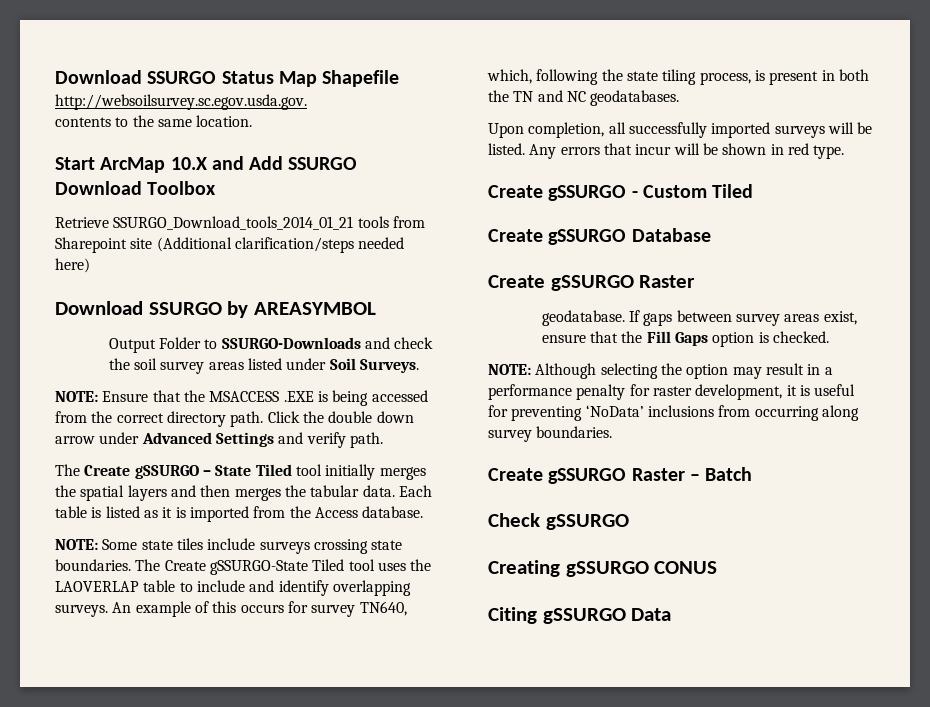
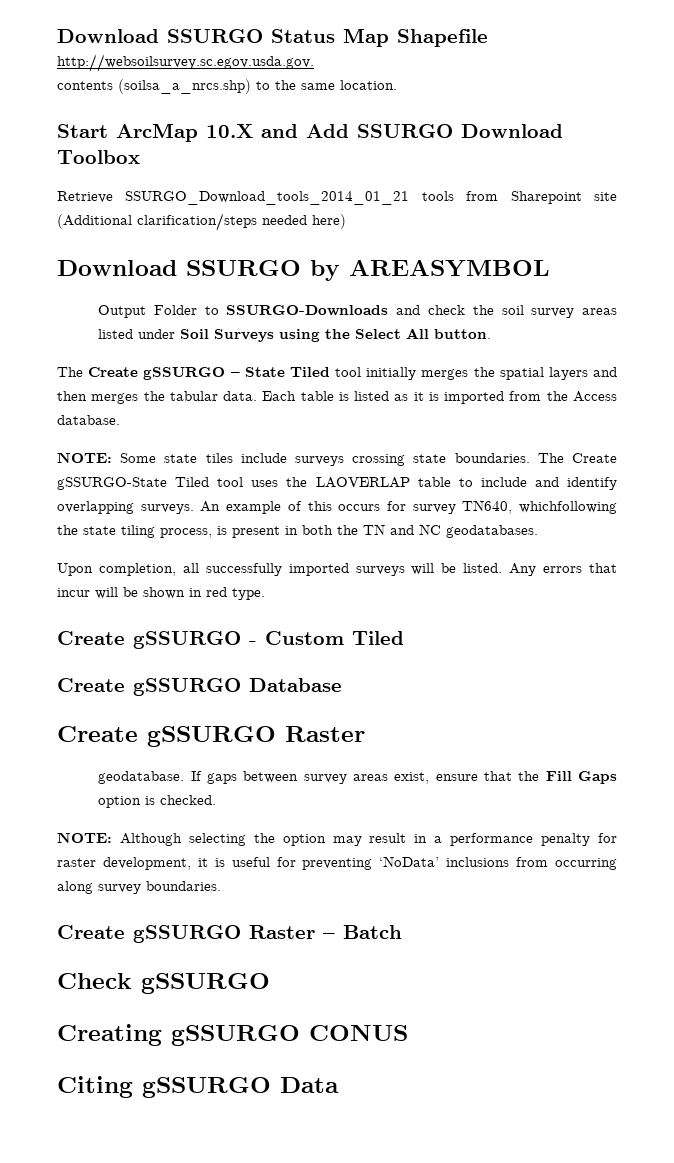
- contents to the same location.
+ contents (soilsa_a_nrcs.shp) to the same location.
- Output Folder to SSURGO-Downloads and check the soil survey areas listed under Soil Surveys.
- NOTE: Ensure that the MSACCESS .EXE is being accessed from the correct directory path. Click the double down arrow under Advanced Settings and verify path.
+ Output Folder to SSURGO-Downloads and check the soil survey areas listed under Soil Surveys using the Select All button.
- An example of this occurs for survey TN640, which, following the state tiling process, is present in both the TN and NC geodatabases.
+ An example of this occurs for survey TN640, whichfollowing the state tiling process, is present in both the TN and NC geodatabases.

